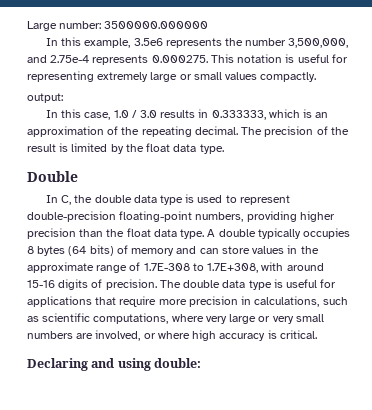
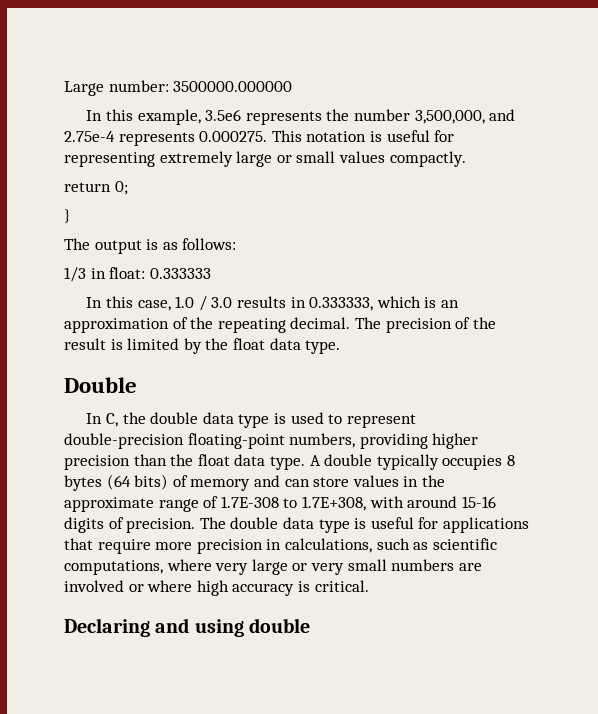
- output:
+ return 0;
+ }
+ The output is as follows:
+ 1/3 in float: 0.333333
- The double data type is useful for applications that require more precision in calculations, such as scientific computations, where very large or very small numbers are involved, or where high accuracy is critical.
+ The double data type is useful for applications that require more precision in calculations, such as scientific computations, where very large or very small numbers are involved or where high accuracy is critical.
- Declaring and using double:
+ Declaring and using double

